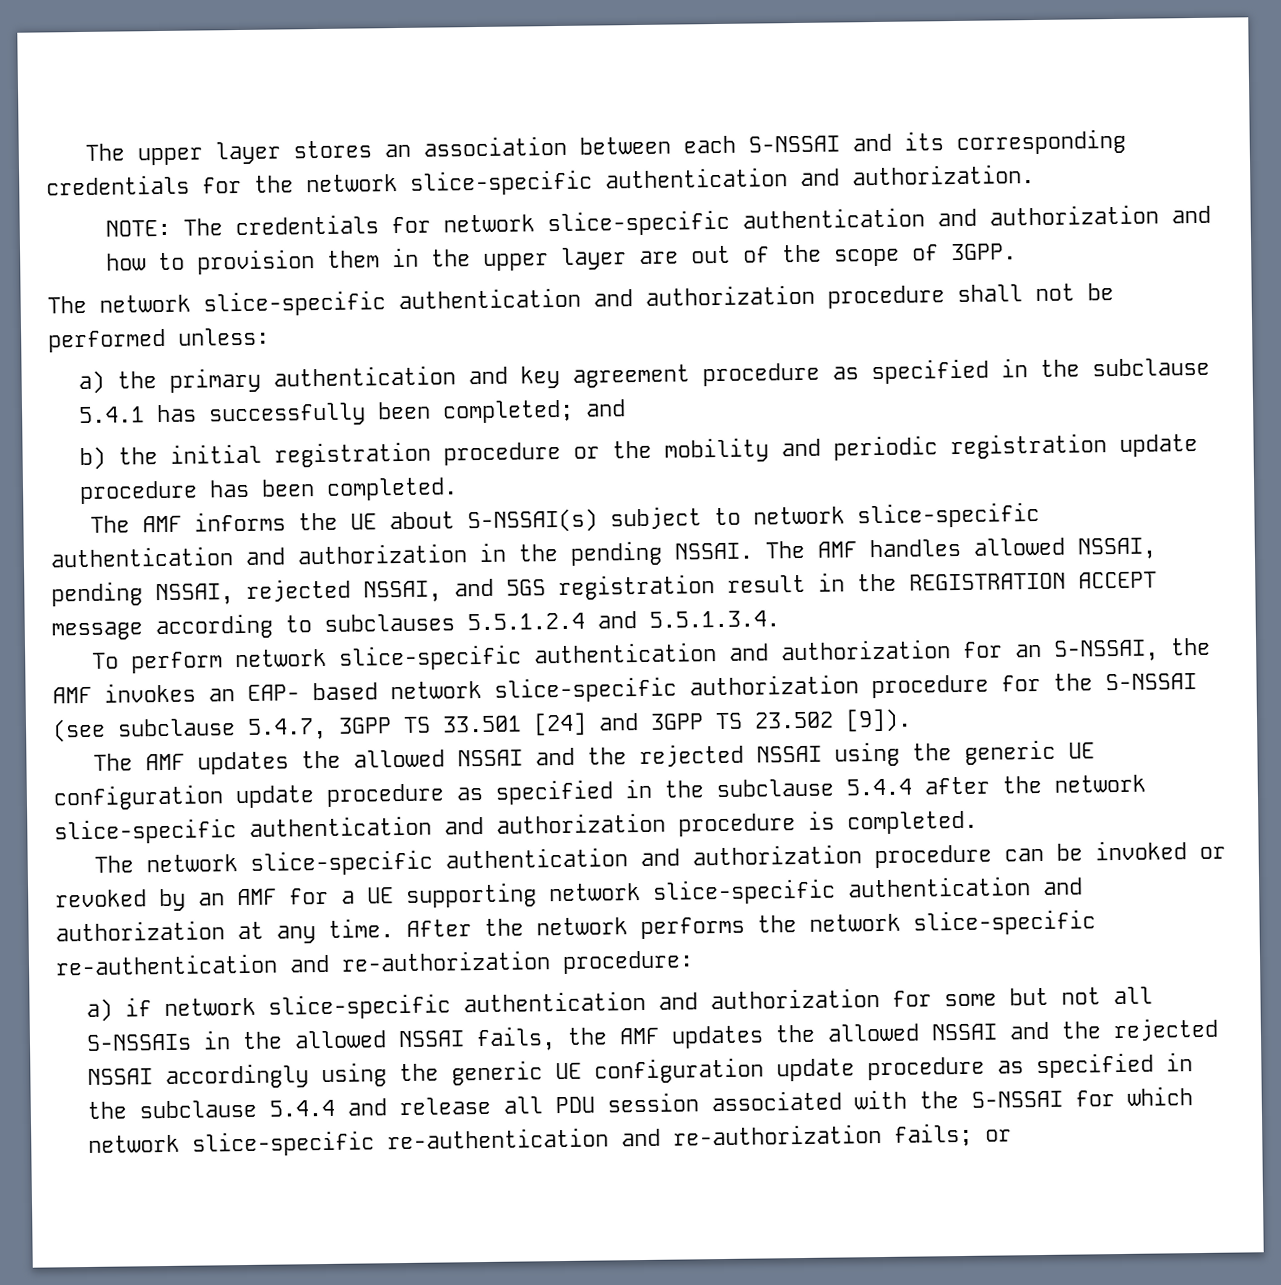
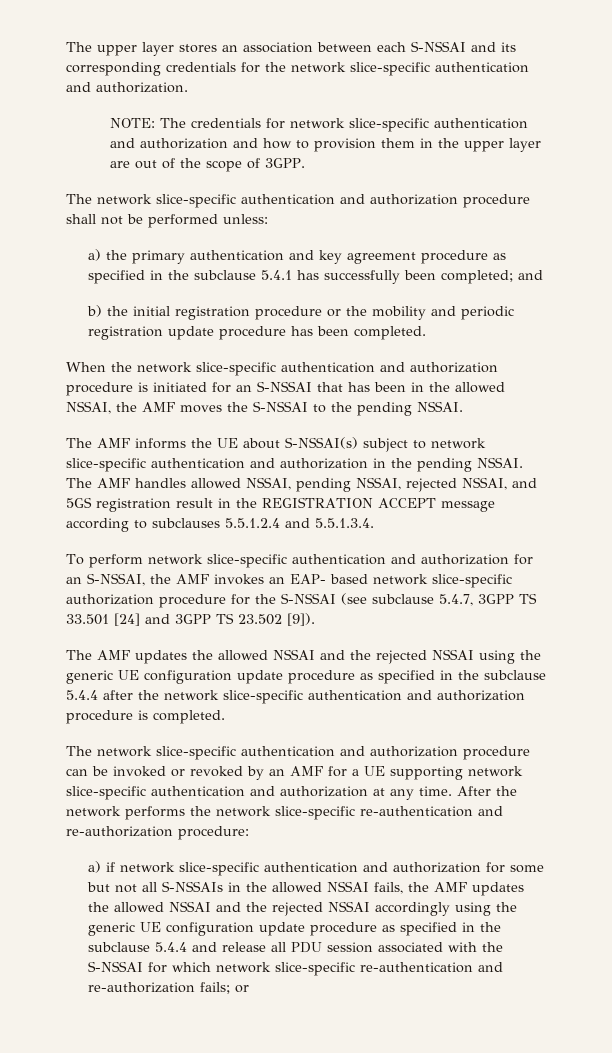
+ When the network slice-specific authentication and authorization procedure is initiated for an S-NSSAI that has been in the allowed NSSAI, the AMF moves the S-NSSAI to the pending NSSAI.

